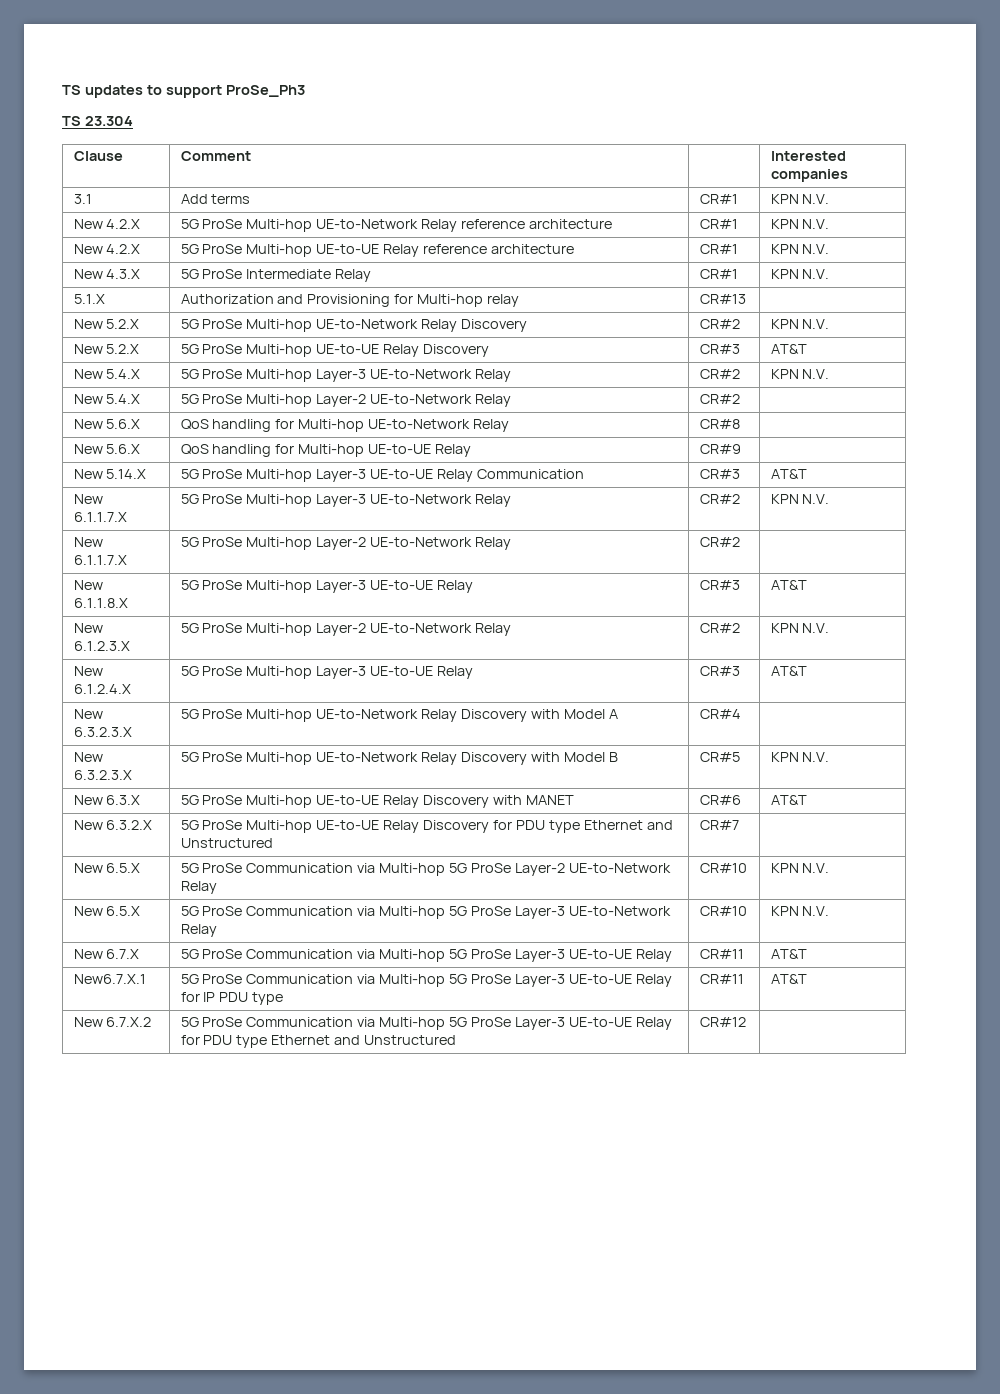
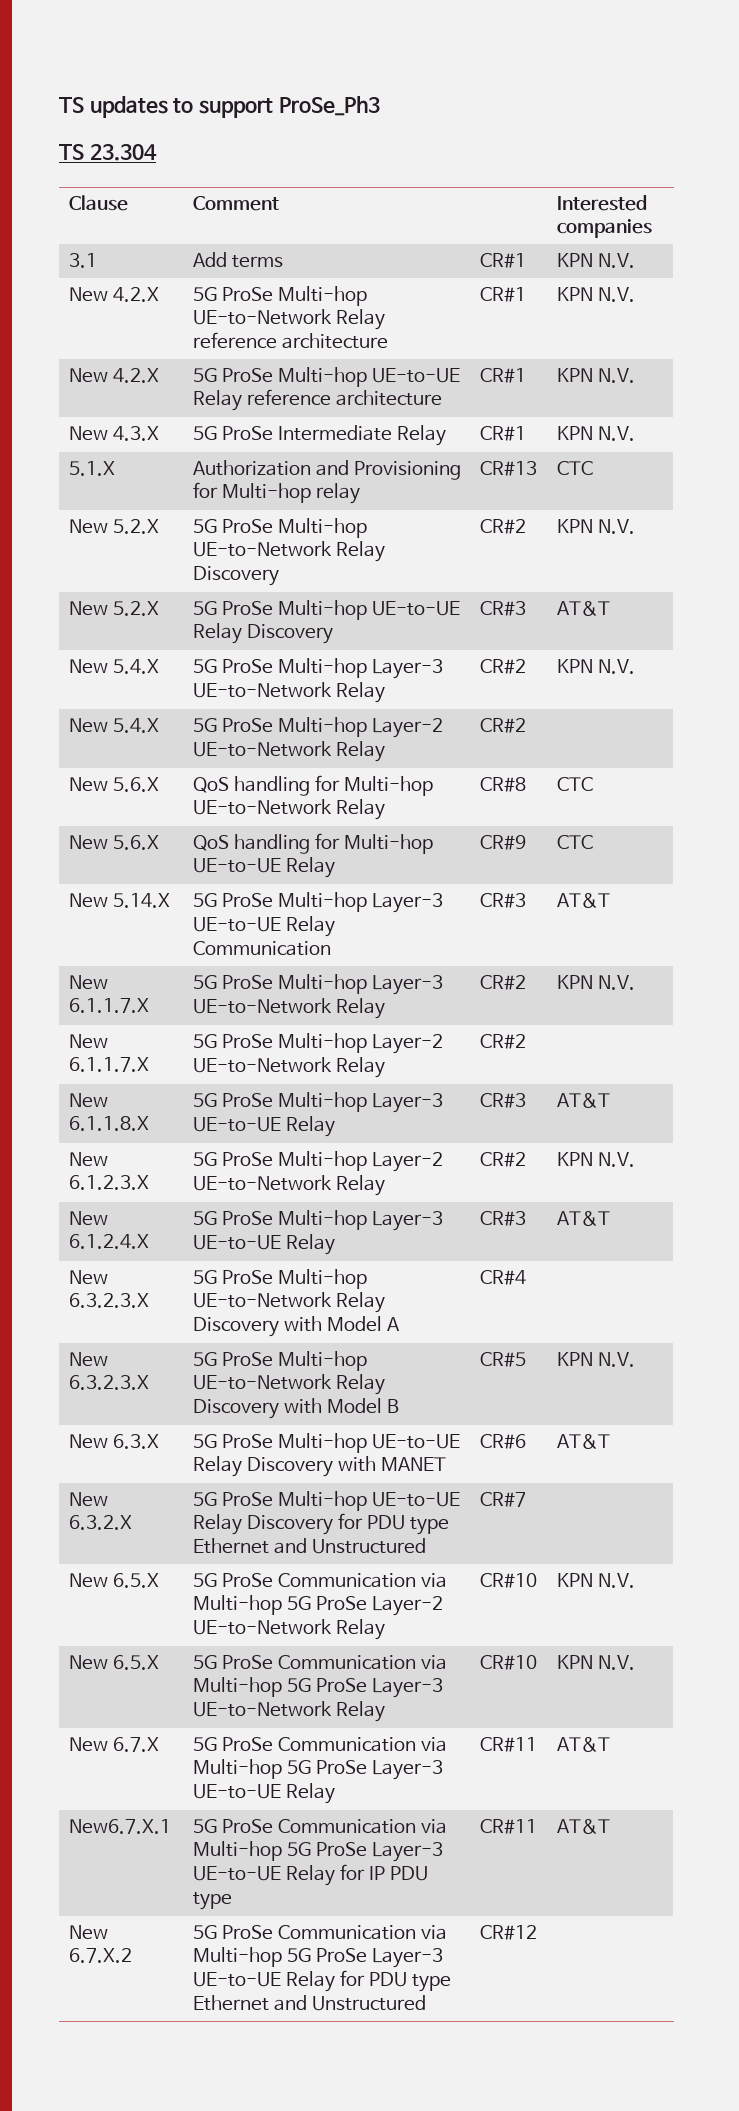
- 5.1.X | Authorization and Provisioning for Multi-hop relay | CR#13 |
+ 5.1.X | Authorization and Provisioning for Multi-hop relay | CR#13 | CTC
- New 5.6.X | QoS handling for Multi-hop UE-to-Network Relay | CR#8 |
+ New 5.6.X | QoS handling for Multi-hop UE-to-Network Relay | CR#8 | CTC
- New 5.6.X | QoS handling for Multi-hop UE-to-UE Relay | CR#9 |
+ New 5.6.X | QoS handling for Multi-hop UE-to-UE Relay | CR#9 | CTC

